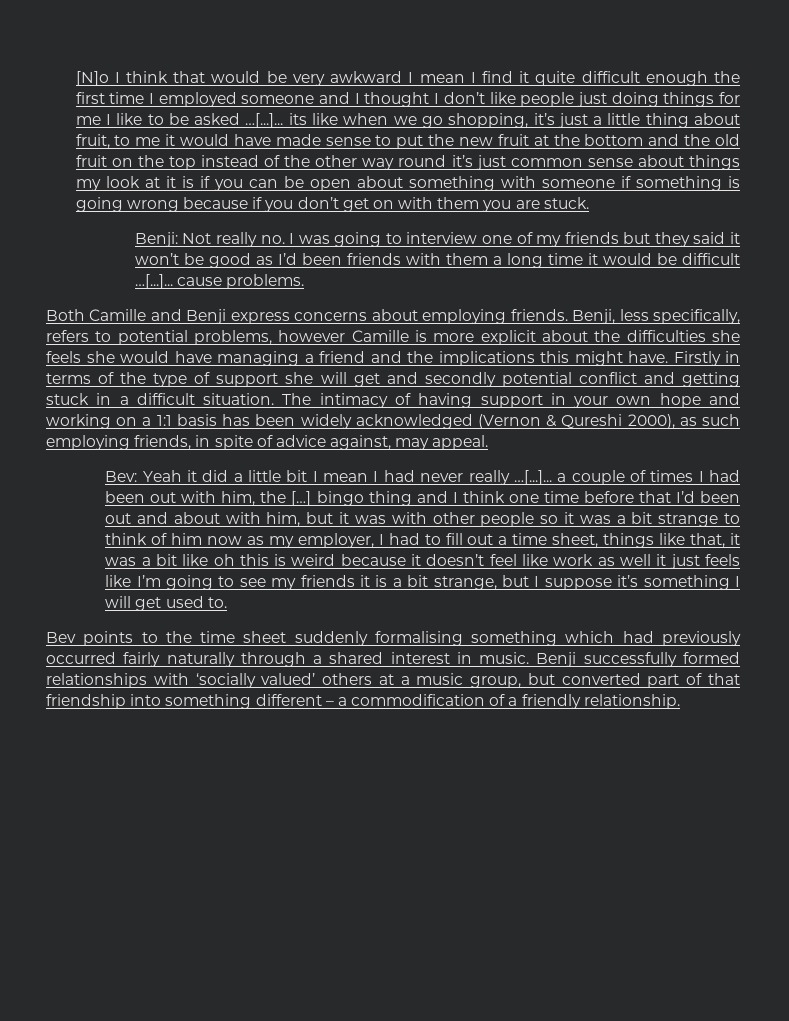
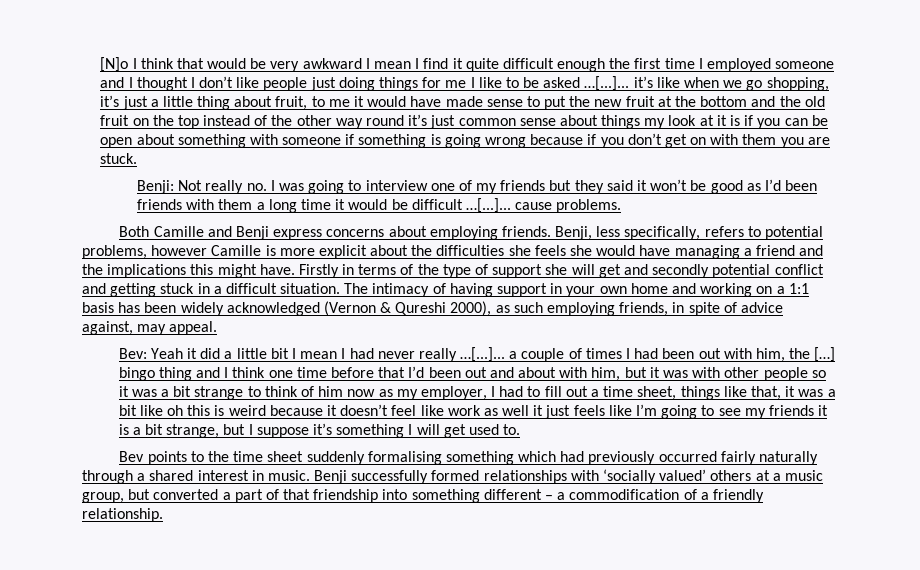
- [N]o I think that would be very awkward I mean I find it quite difficult enough the first time I employed someone and I thought I don’t like people just doing things for me I like to be asked …[...]... its like when we go shopping, it’s just a little thing about fruit, to me it would have made sense to put the new fruit at the bottom and the old fruit on the top instead of the other way round it’s just common sense about things my look at it is if you can be open about something with someone if something is going wrong because if you don’t get on with them you are stuck.
+ [N]o I think that would be very awkward I mean I find it quite difficult enough the first time I employed someone and I thought I don’t like people just doing things for me I like to be asked …[...]... it’s like when we go shopping, it’s just a little thing about fruit, to me it would have made sense to put the new fruit at the bottom and the old fruit on the top instead of the other way round it’s just common sense about things my look at it is if you can be open about something with someone if something is going wrong because if you don’t get on with them you are stuck.
- The intimacy of having support in your own hope and working on a 1:1 basis has been widely acknowledged (Vernon & Qureshi 2000), as such employing friends, in spite of advice against, may appeal.
+ The intimacy of having support in your own home and working on a 1:1 basis has been widely acknowledged (Vernon & Qureshi 2000), as such employing friends, in spite of advice against, may appeal.
- Benji successfully formed relationships with ‘socially valued’ others at a music group, but converted part of that friendship into something different – a commodification of a friendly relationship.
+ Benji successfully formed relationships with ‘socially valued’ others at a music group, but converted a part of that friendship into something different – a commodification of a friendly relationship.

